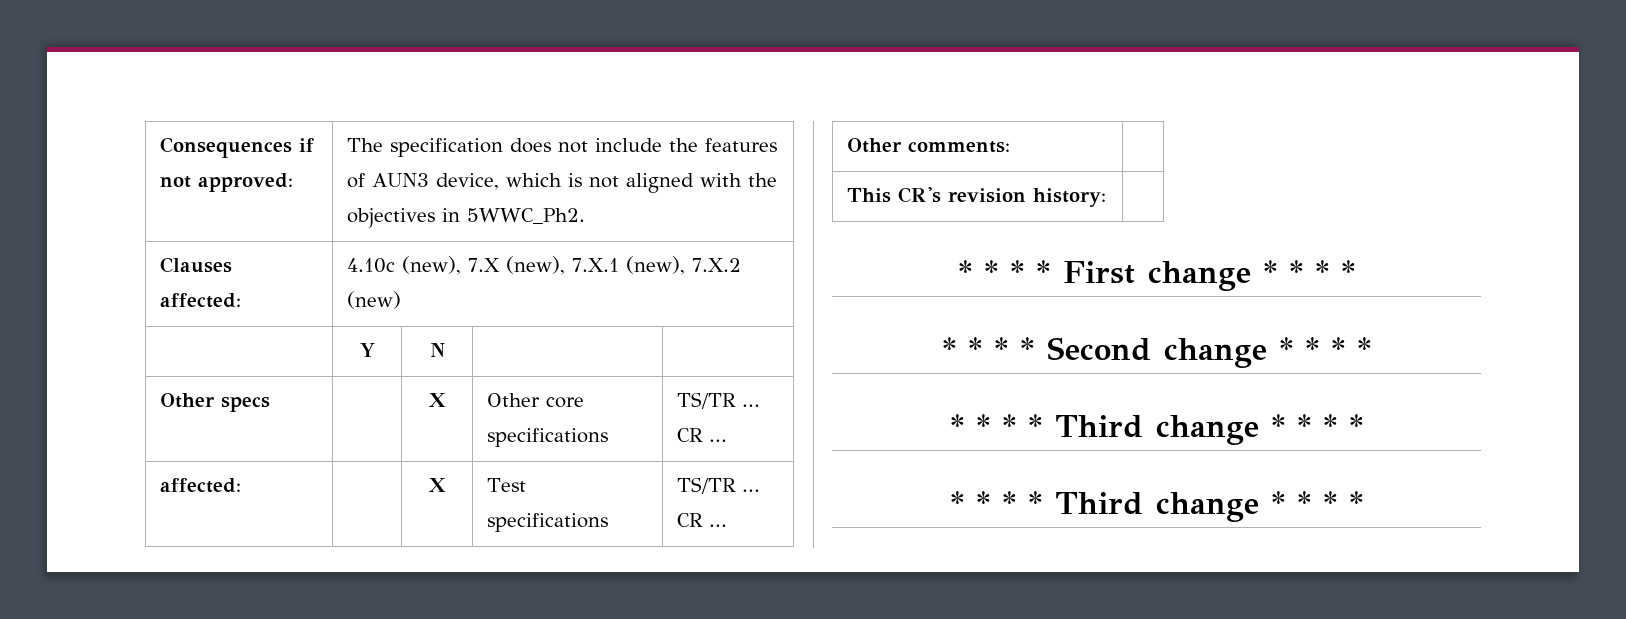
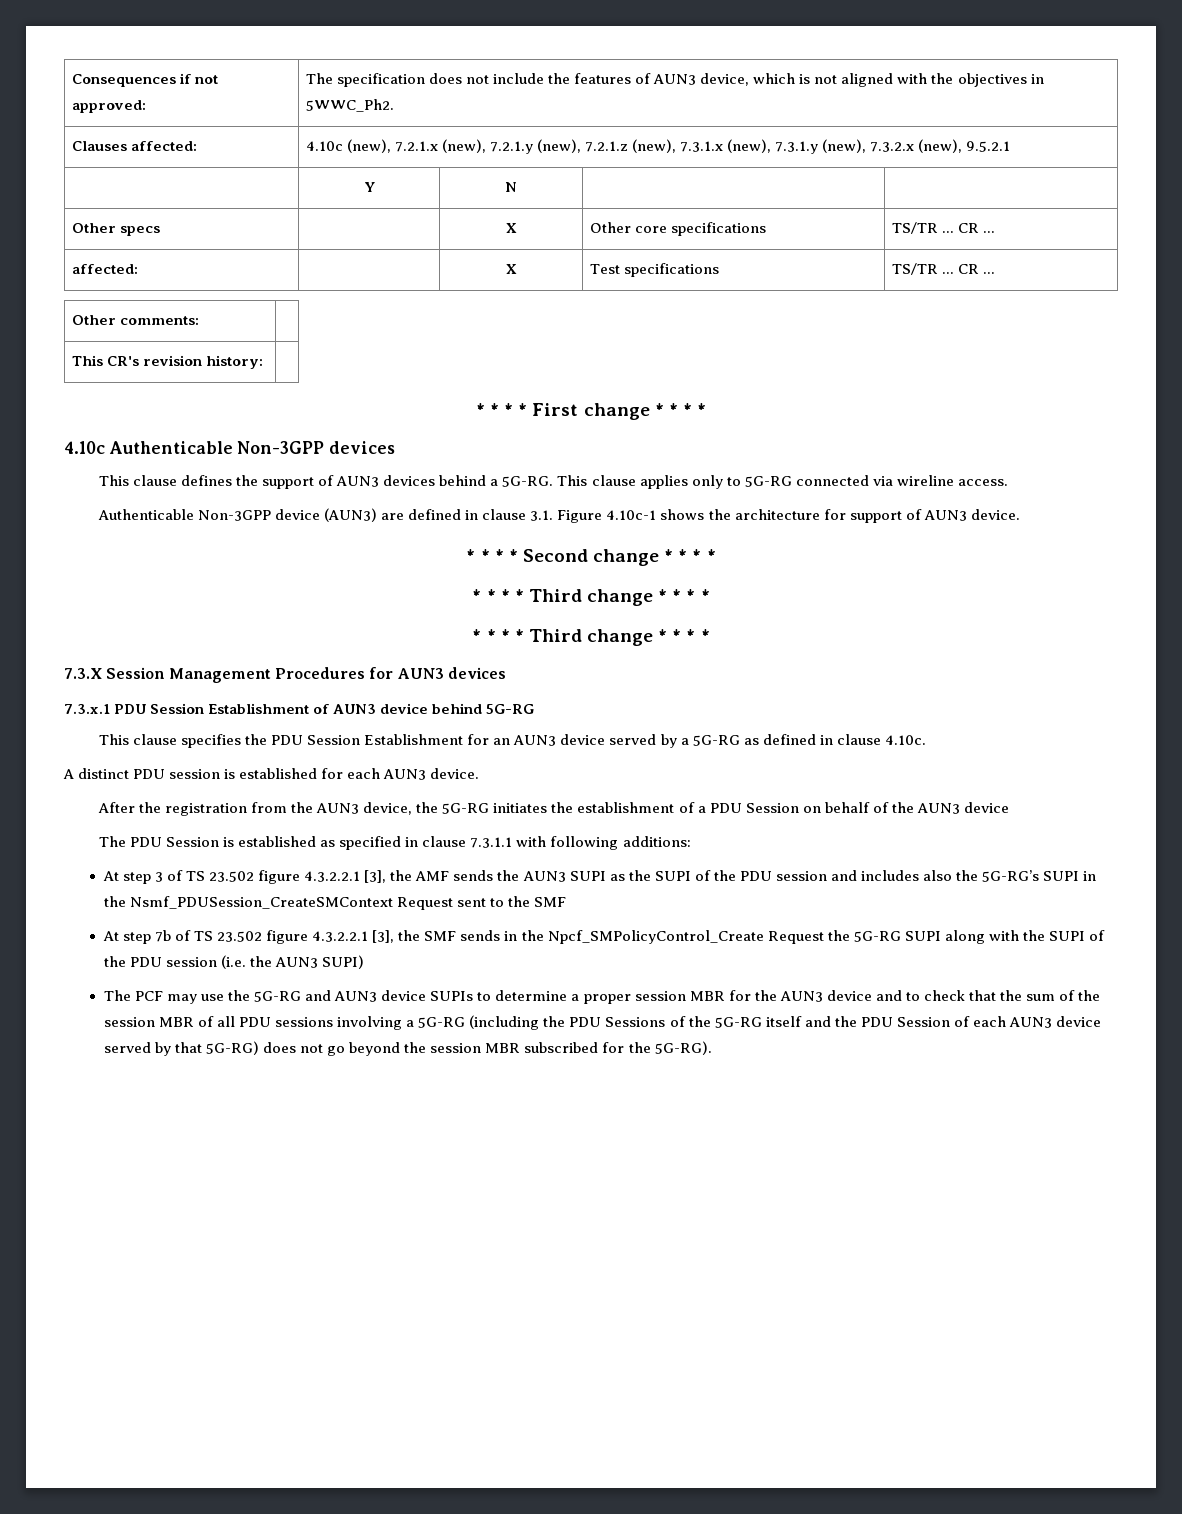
- Clauses affected: | 4.10c (new), 7.X (new), 7.X.1 (new), 7.X.2 (new)
+ Clauses affected: | 4.10c (new), 7.2.1.x (new), 7.2.1.y (new), 7.2.1.z (new), 7.3.1.x (new), 7.3.1.y (new), 7.3.2.x (new), 9.5.2.1
+ 4.10c Authenticable Non-3GPP devices
+ This clause defines the support of AUN3 devices behind a 5G-RG. This clause applies only to 5G-RG connected via wireline access.
+ Authenticable Non-3GPP device (AUN3) are defined in clause 3.1. Figure 4.10c-1 shows the architecture for support of AUN3 device.
+ 7.3.X Session Management Procedures for AUN3 devices
+ 7.3.x.1 PDU Session Establishment of AUN3 device behind 5G-RG
+ This clause specifies the PDU Session Establishment for an AUN3 device served by a 5G-RG as defined in clause 4.10c.
+ A distinct PDU session is established for each AUN3 device.
+ After the registration from the AUN3 device, the 5G-RG initiates the establishment of a PDU Session on behalf of the AUN3 device
+ The PDU Session is established as specified in clause 7.3.1.1 with following additions:
+ At step 3 of TS 23.502 figure 4.3.2.2.1 [3], the AMF sends the AUN3 SUPI as the SUPI of the PDU session and includes also the 5G-RG’s SUPI in the Nsmf_PDUSession_CreateSMContext Request sent to the SMF
+ At step 7b of TS 23.502 figure 4.3.2.2.1 [3], the SMF sends in the Npcf_SMPolicyControl_Create Request the 5G-RG SUPI along with the SUPI of the PDU session (i.e. the AUN3 SUPI)
+ The PCF may use the 5G-RG and AUN3 device SUPIs to determine a proper session MBR for the AUN3 device and to check that the sum of the session MBR of all PDU sessions involving a 5G-RG (including the PDU Sessions of the 5G-RG itself and the PDU Session of each AUN3 device served by that 5G-RG) does not go beyond the session MBR subscribed for the 5G-RG).

